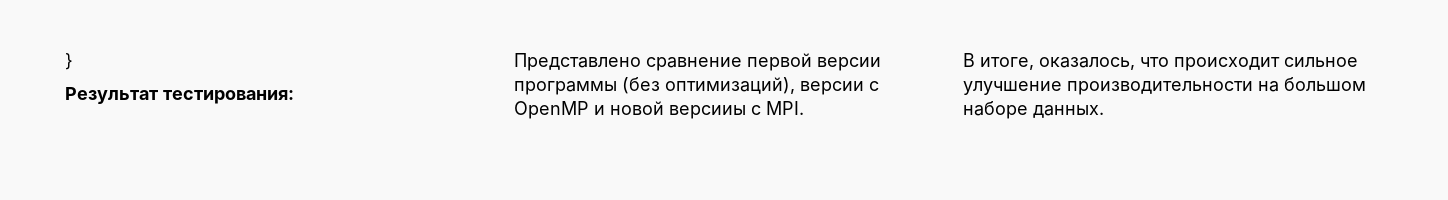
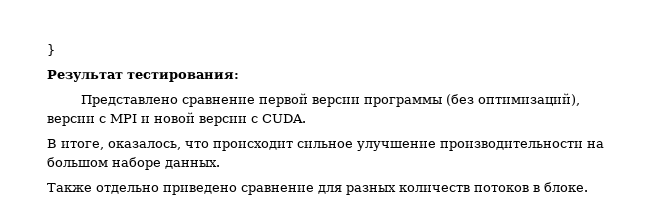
- Представлено сравнение первой версии программы (без оптимизаций), версии с OpenMP и новой версииы с MPI.
+ Представлено сравнение первой версии программы (без оптимизаций), версии с MPI и новой версии с CUDA.
+ Также отдельно приведено сравнение для разных количеств потоков в блоке.

